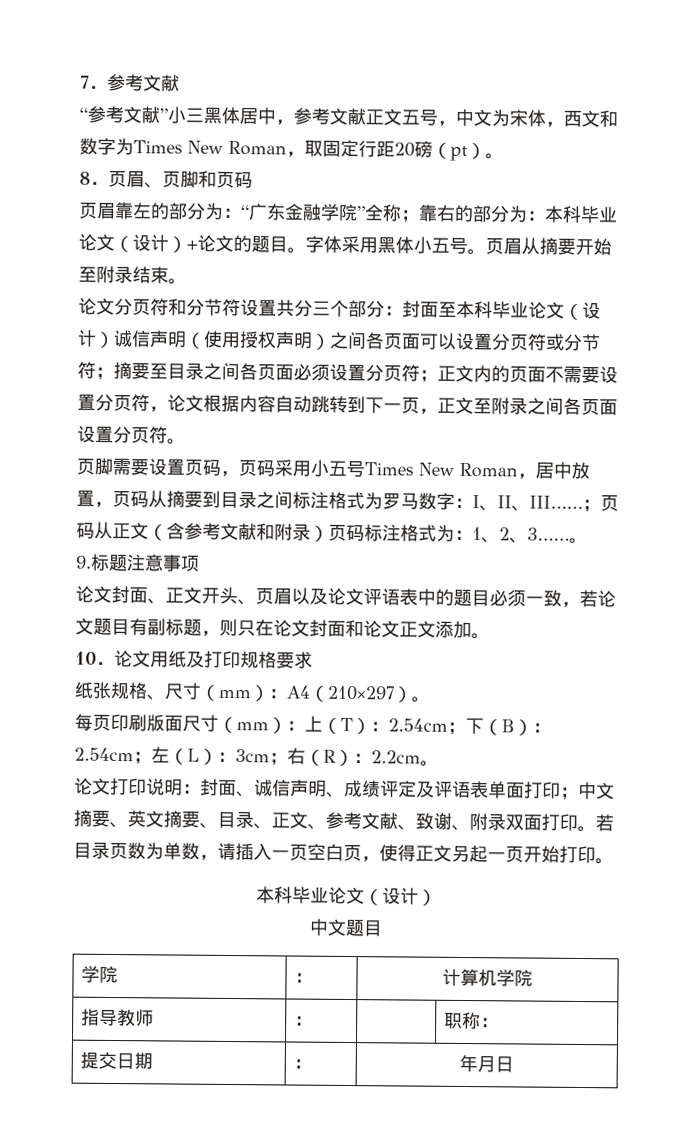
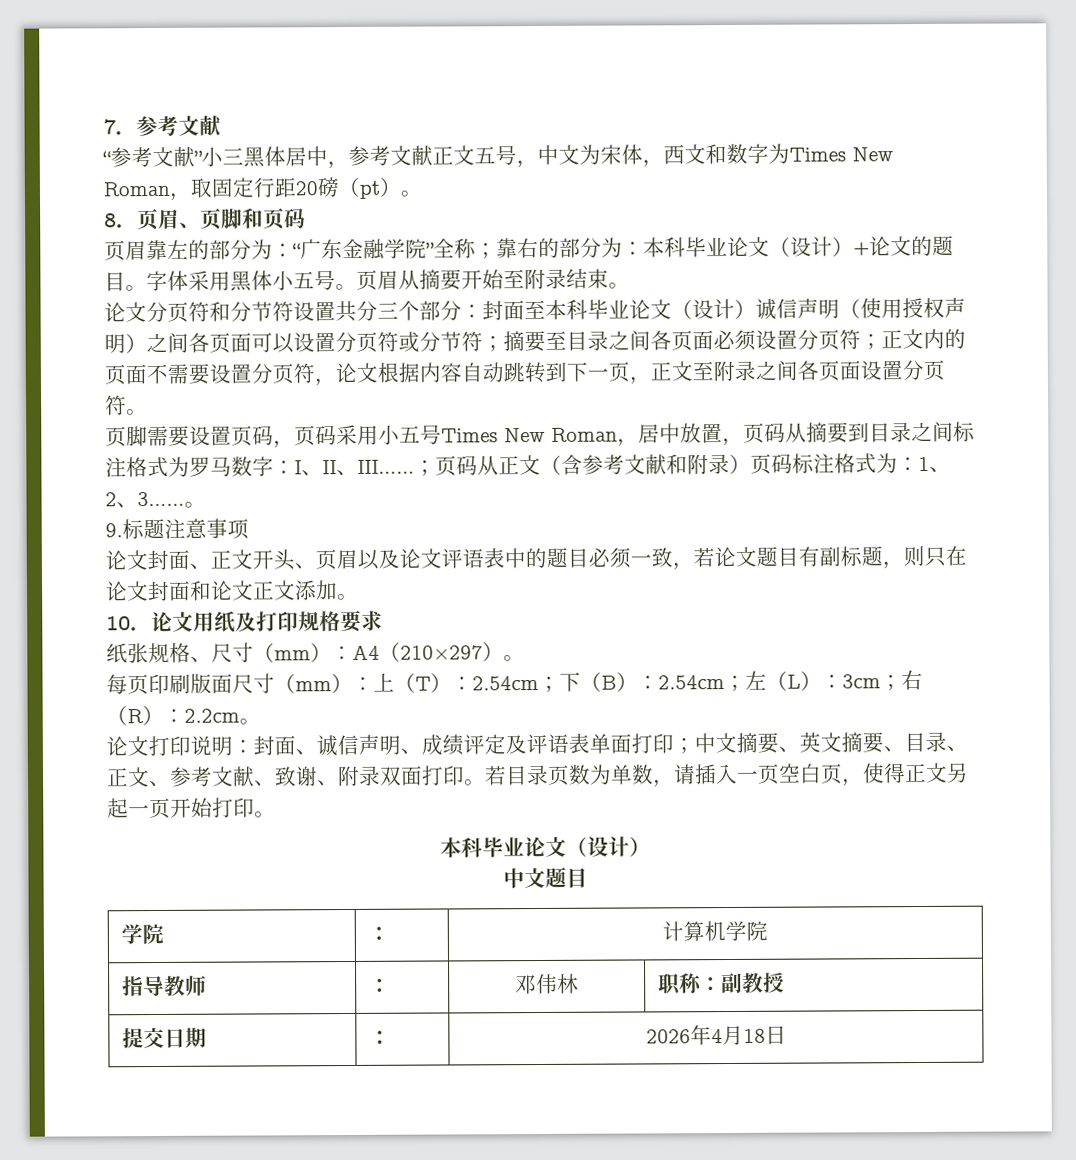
- 指导教师 | ： | | 职称：
+ 指导教师 | ： | 邓伟林 | 职称：副教授
- 提交日期 | ： | 年月日
+ 提交日期 | ： | 2026年4月18日

